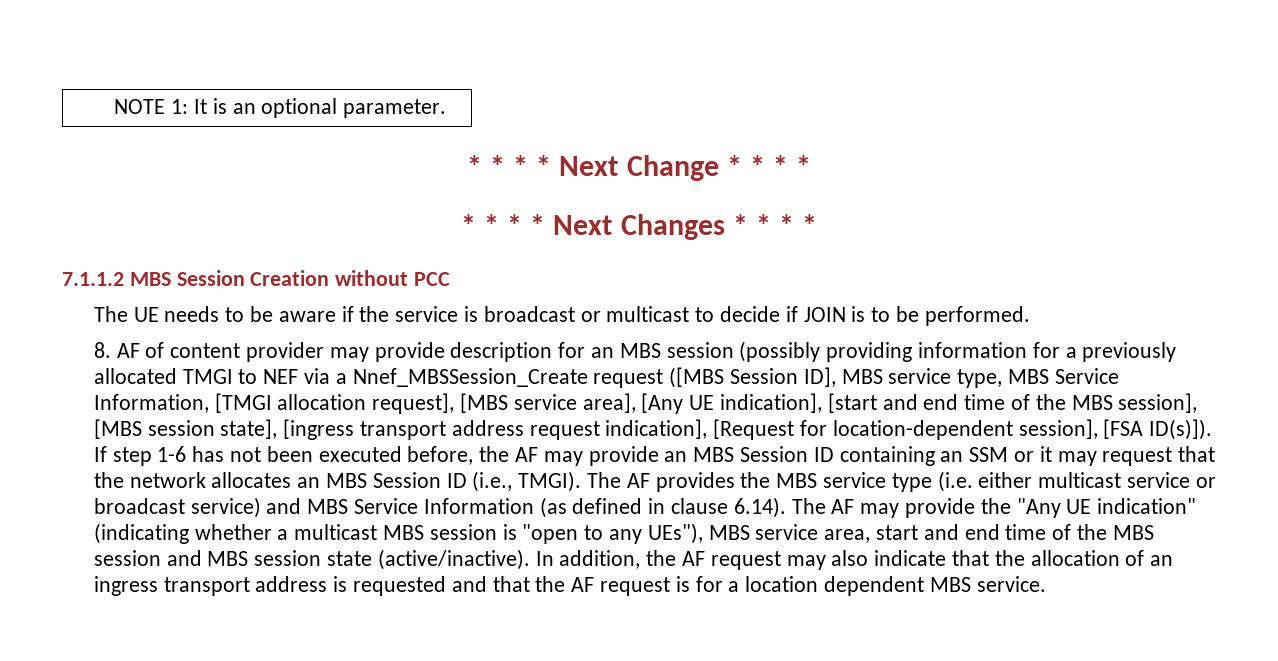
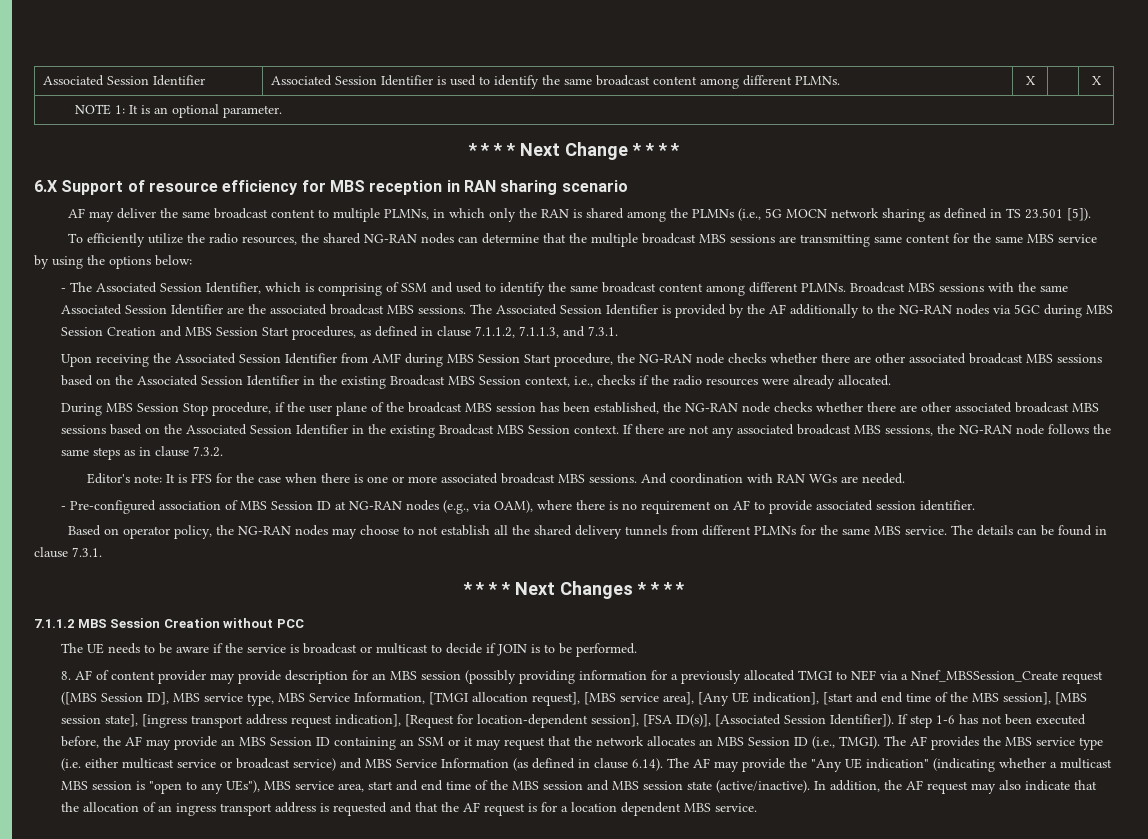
+ Associated Session Identifier | Associated Session Identifier is used to identify the same broadcast content among different PLMNs. | X | | X
+ 6.X Support of resource efficiency for MBS reception in RAN sharing scenario
+ AF may deliver the same broadcast content to multiple PLMNs, in which only the RAN is shared among the PLMNs (i.e., 5G MOCN network sharing as defined in TS 23.501 [5]).
+ To efficiently utilize the radio resources, the shared NG-RAN nodes can determine that the multiple broadcast MBS sessions are transmitting same content for the same MBS service by using the options below:
+ - The Associated Session Identifier, which is comprising of SSM and used to identify the same broadcast content among different PLMNs. Broadcast MBS sessions with the same Associated Session Identifier are the associated broadcast MBS sessions. The Associated Session Identifier is provided by the AF additionally to the NG-RAN nodes via 5GC during MBS Session Creation and MBS Session Start procedures, as defined in clause 7.1.1.2, 7.1.1.3, and 7.3.1.
+ Upon receiving the Associated Session Identifier from AMF during MBS Session Start procedure, the NG-RAN node checks whether there are other associated broadcast MBS sessions based on the Associated Session Identifier in the existing Broadcast MBS Session context, i.e., checks if the radio resources were already allocated.
+ During MBS Session Stop procedure, if the user plane of the broadcast MBS session has been established, the NG-RAN node checks whether there are other associated broadcast MBS sessions based on the Associated Session Identifier in the existing Broadcast MBS Session context. If there are not any associated broadcast MBS sessions, the NG-RAN node follows the same steps as in clause 7.3.2.
+ Editor's note: It is FFS for the case when there is one or more associated broadcast MBS sessions. And coordination with RAN WGs are needed.
+ - Pre-configured association of MBS Session ID at NG-RAN nodes (e.g., via OAM), where there is no requirement on AF to provide associated session identifier.
+ Based on operator policy, the NG-RAN nodes may choose to not establish all the shared delivery tunnels from different PLMNs for the same MBS service. The details can be found in clause 7.3.1.
- 8. AF of content provider may provide description for an MBS session (possibly providing information for a previously allocated TMGI to NEF via a Nnef_MBSSession_Create request ([MBS Session ID], MBS service type, MBS Service Information, [TMGI allocation request], [MBS service area], [Any UE indication], [start and end time of the MBS session], [MBS session state], [ingress transport address request indication], [Request for location-dependent session], [FSA ID(s)]).
+ 8. AF of content provider may provide description for an MBS session (possibly providing information for a previously allocated TMGI to NEF via a Nnef_MBSSession_Create request ([MBS Session ID], MBS service type, MBS Service Information, [TMGI allocation request], [MBS service area], [Any UE indication], [start and end time of the MBS session], [MBS session state], [ingress transport address request indication], [Request for location-dependent session], [FSA ID(s)], [Associated Session Identifier]).

